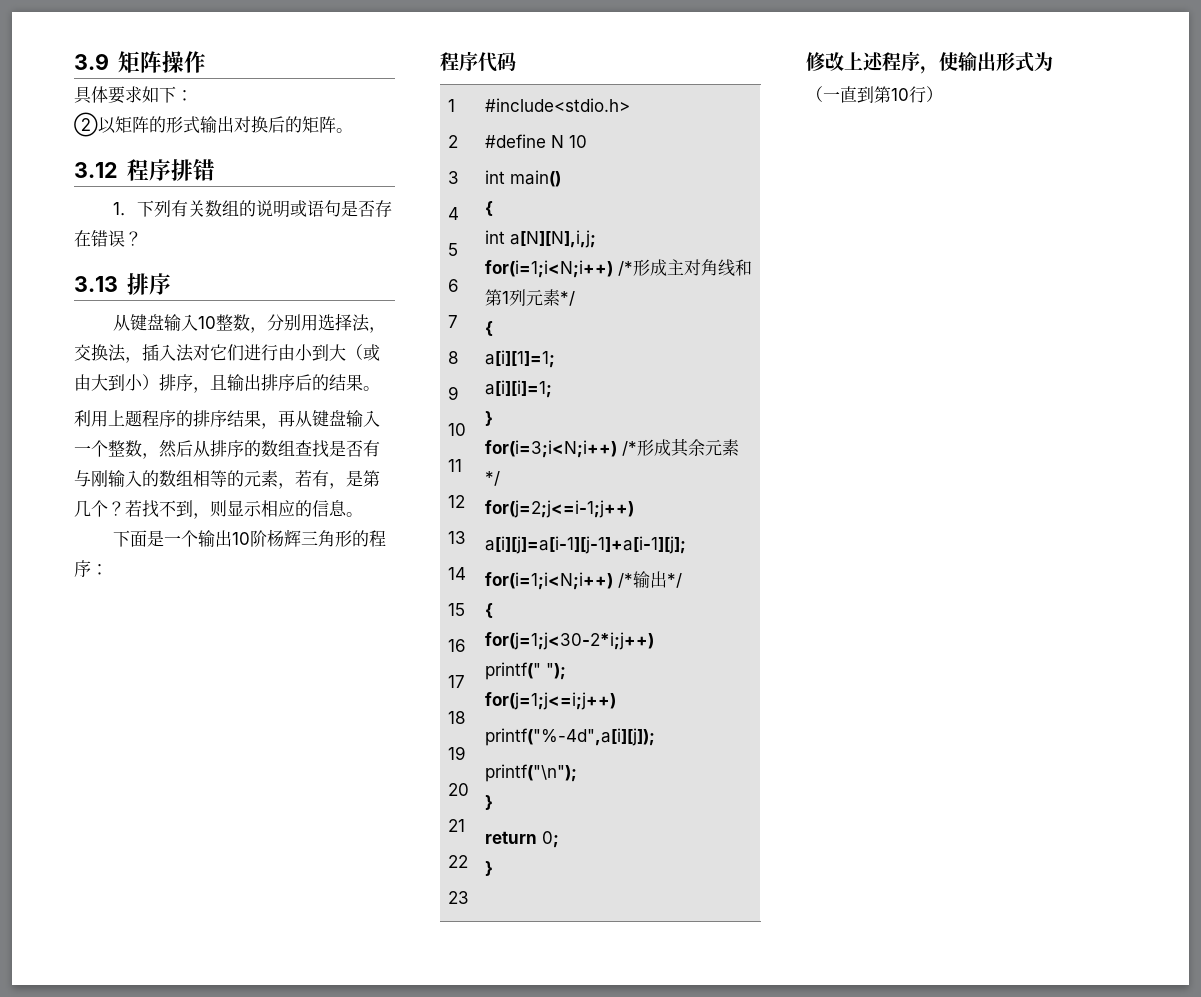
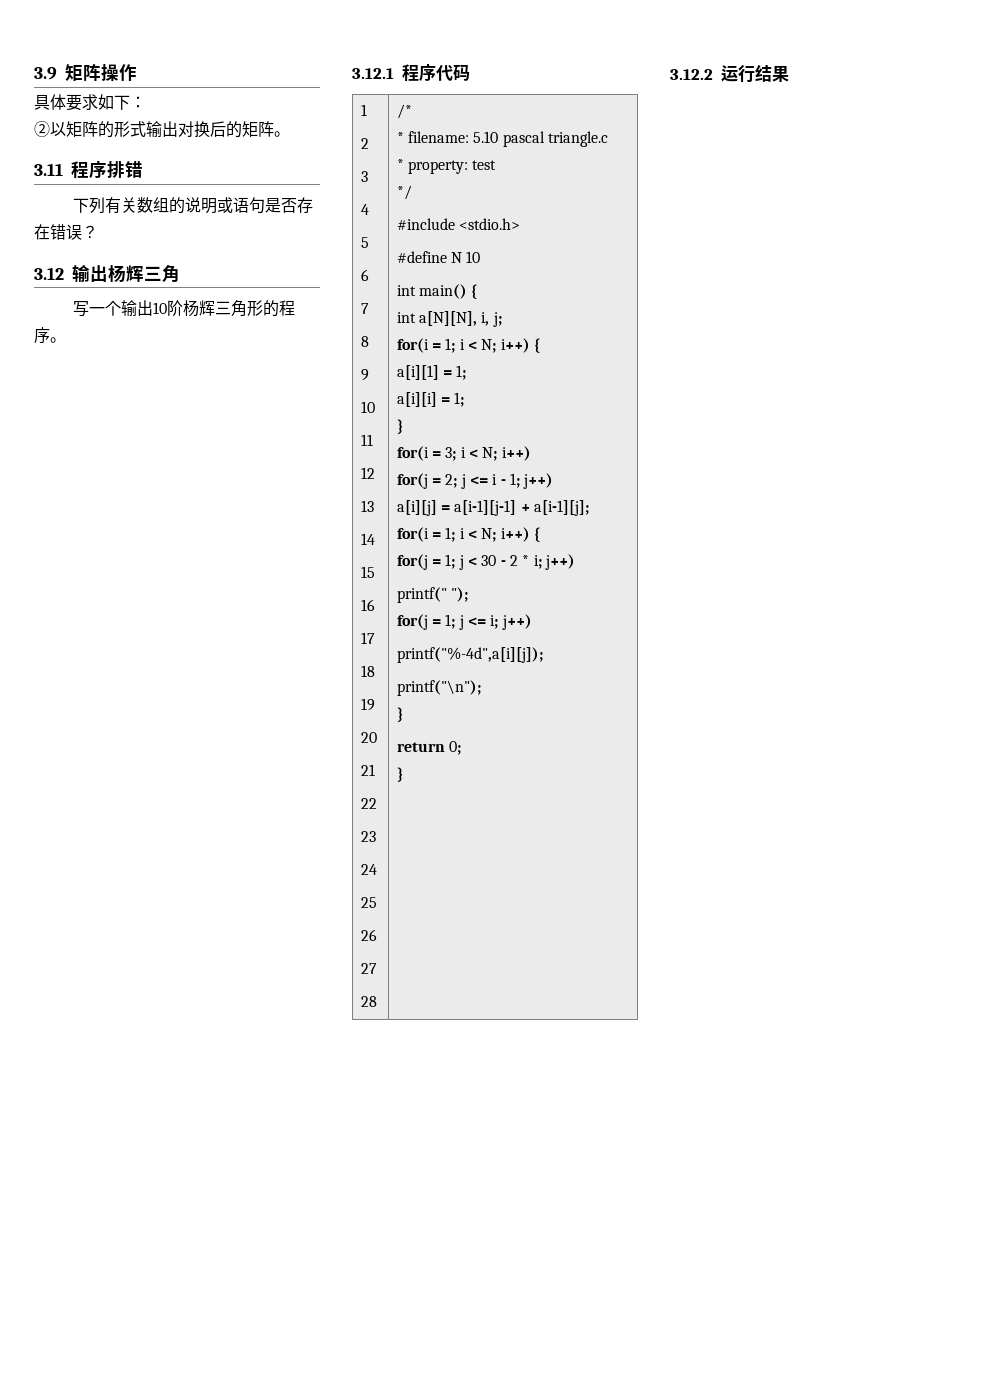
- 3.12程序排错
+ 3.11程序排错
- 1．下列有关数组的说明或语句是否存在错误？
+ 下列有关数组的说明或语句是否存在错误？
- 3.13排序
- 从键盘输入10整数，分别用选择法，交换法，插入法对它们进行由小到大（或由大到小）排序，且输出排序后的结果。
- 利用上题程序的排序结果，再从键盘输入一个整数，然后从排序的数组查找是否有与刚输入的数组相等的元素，若有，是第几个？若找不到，则显示相应的信息。
- 下面是一个输出10阶杨辉三角形的程序：
- 程序代码
+ 3.12输出杨辉三角
+ 写一个输出10阶杨辉三角形的程序。
+ 3.12.1程序代码
- #include<stdio.h>
+ 24
+ 25
+ 26
+ 27
+ 28 | /*
+ * filename: 5.10 pascal triangle.c
+ * property: test
+ */
+ #include <stdio.h>
- int main()
- {
+ int main() {
- int a[N][N],i,j;
- for(i=1;i<N;i++) /*形成主对角线和第1列元素*/
- {
- a[i][1]=1;
- a[i][i]=1;
+ int a[N][N], i, j;
+ for(i = 1; i < N; i++) {
+ a[i][1] = 1;
+ a[i][i] = 1;
  }
- for(i=3;i<N;i++) /*形成其余元素*/
- for(j=2;j<=i-1;j++)
- a[i][j]=a[i-1][j-1]+a[i-1][j];
- for(i=1;i<N;i++) /*输出*/
- {
- for(j=1;j<30-2*i;j++)
+ for(i = 3; i < N; i++)
+ for(j = 2; j <= i - 1; j++)
+ a[i][j] = a[i-1][j-1] + a[i-1][j];
+ for(i = 1; i < N; i++) {
+ for(j = 1; j < 30 - 2 * i; j++)
  printf(" ");
- for(j=1;j<=i;j++)
+ for(j = 1; j <= i; j++)
- 修改上述程序，使输出形式为
- （一直到第10行）
+ 3.12.2运行结果

